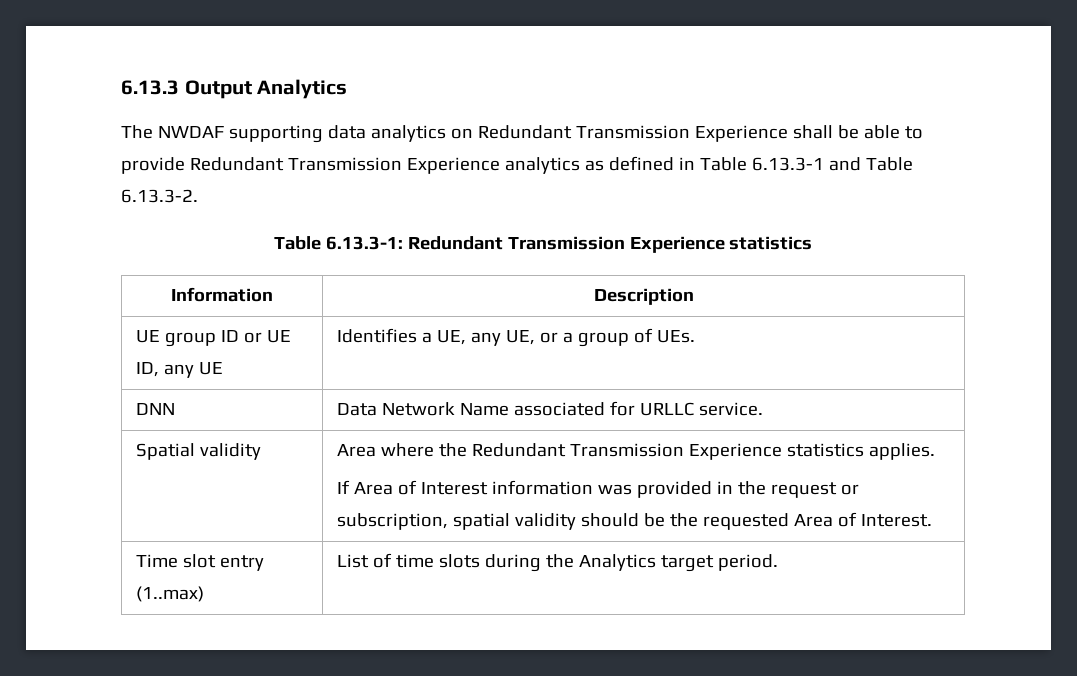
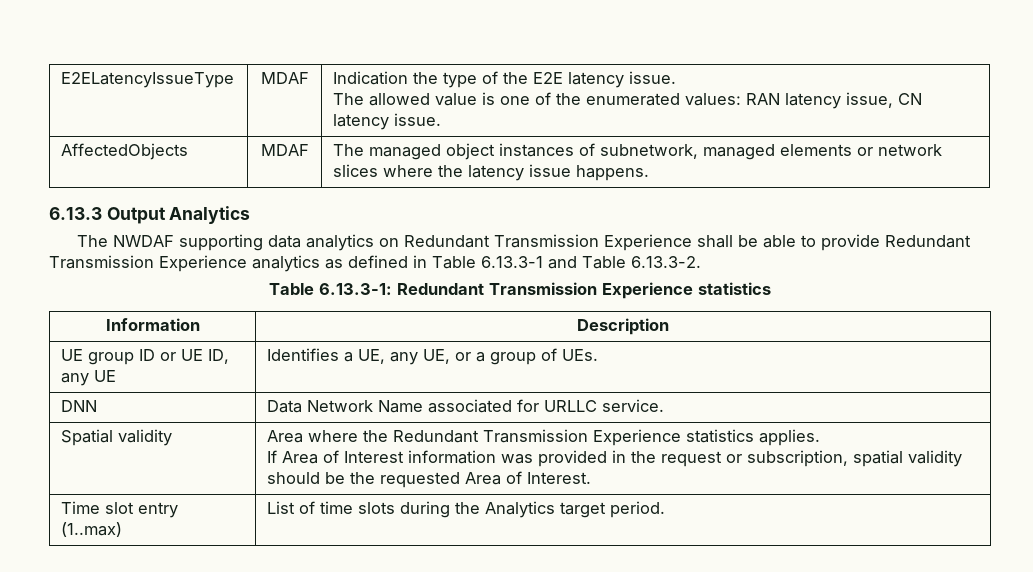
+ E2ELatencyIssueType | MDAF | Indication the type of the E2E latency issue.
+ The allowed value is one of the enumerated values: RAN latency issue, CN latency issue.
+ AffectedObjects | MDAF | The managed object instances of subnetwork, managed elements or network slices where the latency issue happens.

